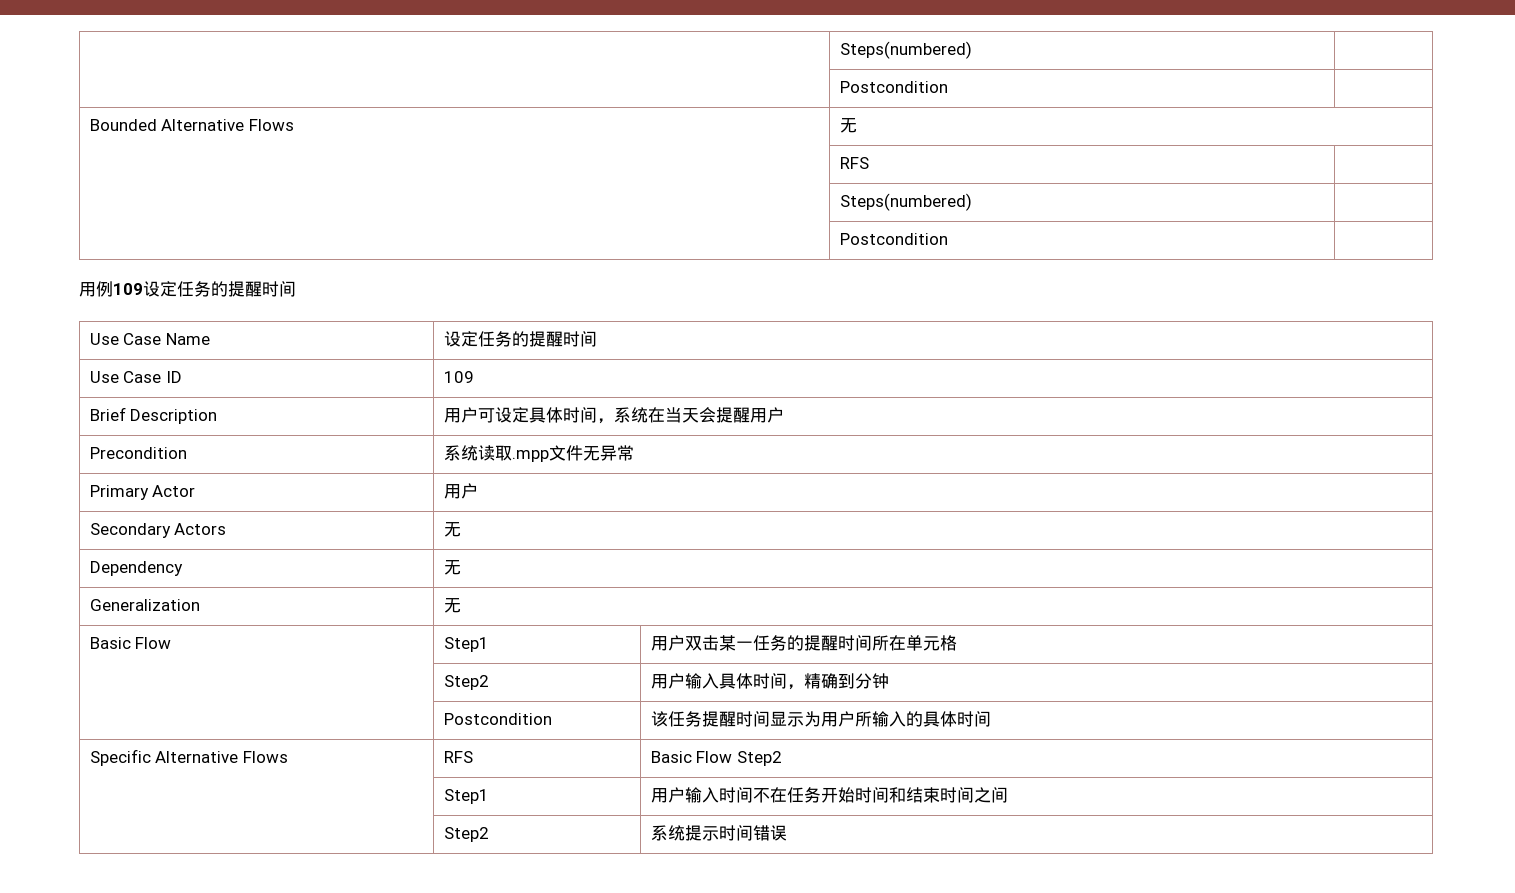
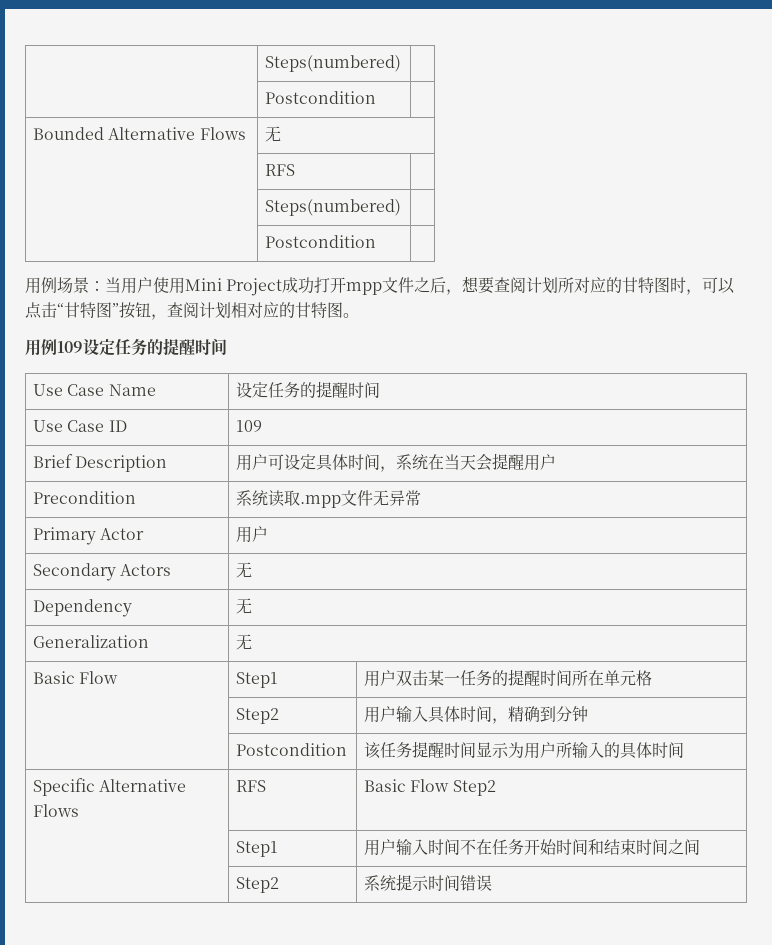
+ 用例场景：当用户使用Mini Project成功打开mpp文件之后，想要查阅计划所对应的甘特图时，可以点击“甘特图”按钮，查阅计划相对应的甘特图。

